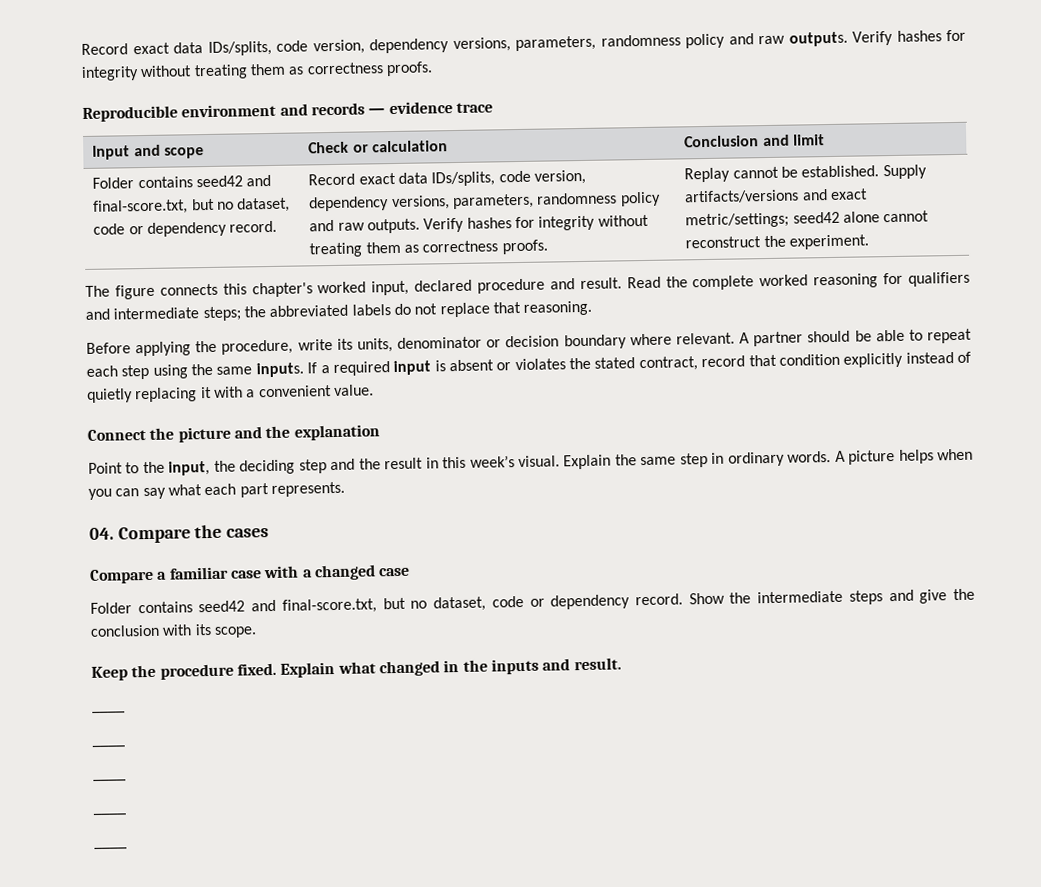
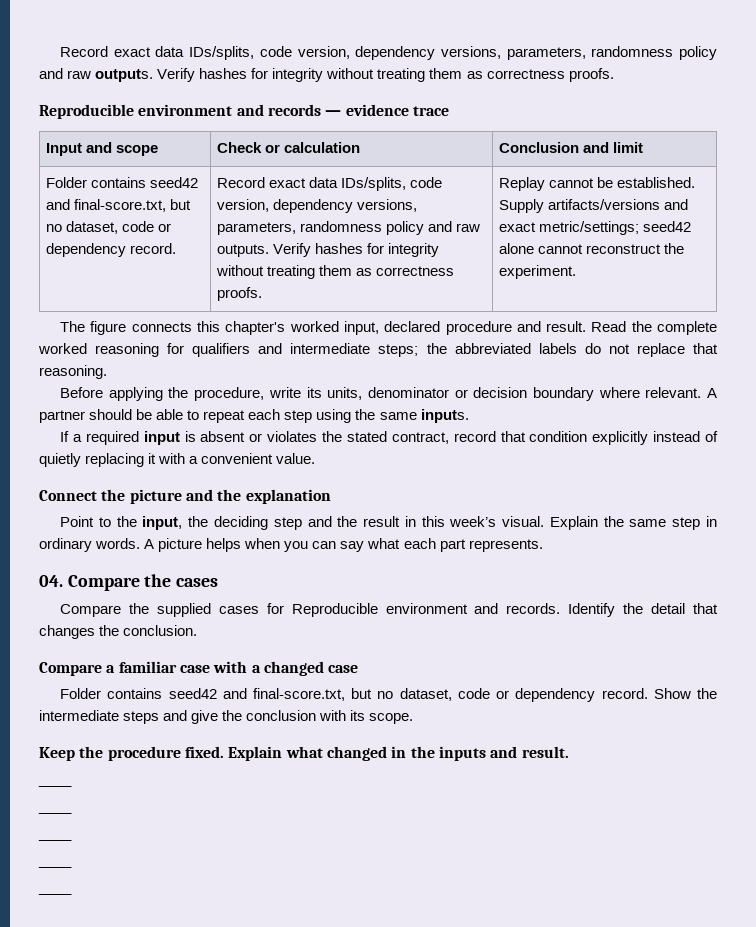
- A partner should be able to repeat each step using the same inputs. If a required input is absent or violates the stated contract, record that condition explicitly instead of quietly replacing it with a convenient value.
+ A partner should be able to repeat each step using the same inputs.
+ If a required input is absent or violates the stated contract, record that condition explicitly instead of quietly replacing it with a convenient value.
+ Compare the supplied cases for Reproducible environment and records. Identify the detail that changes the conclusion.

